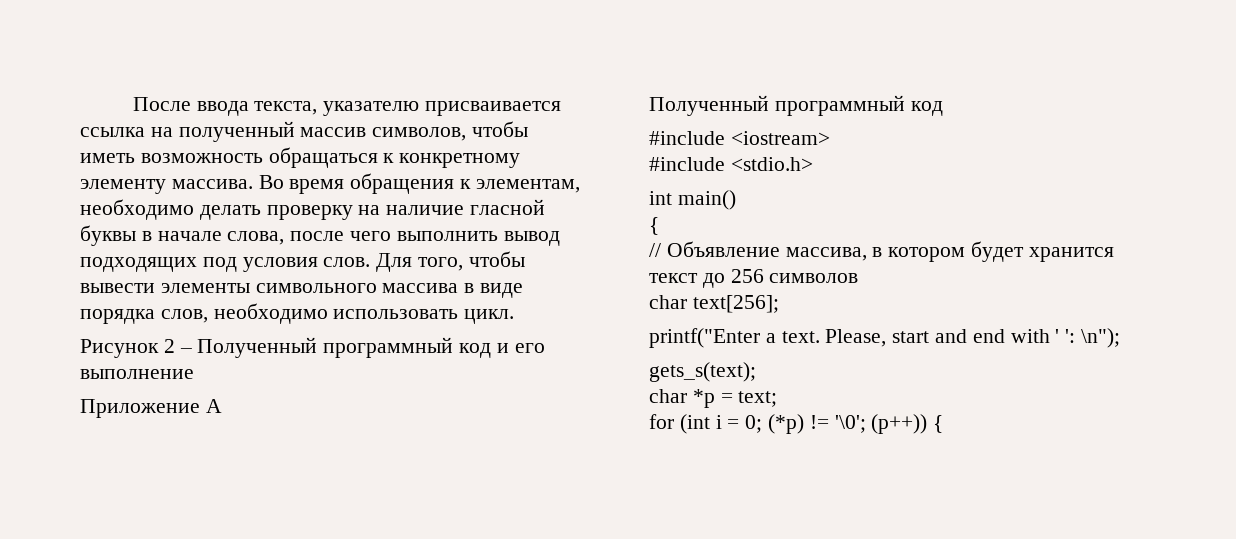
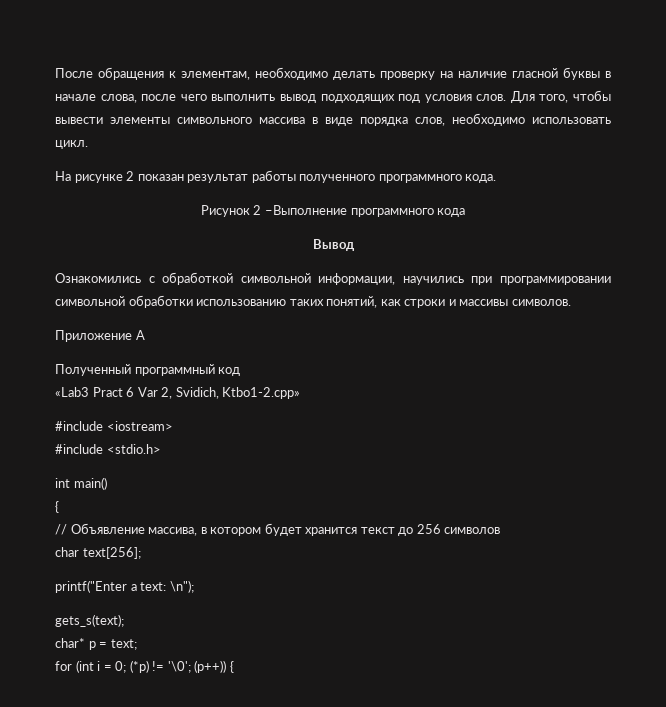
- После ввода текста, указателю присваивается ссылка на полученный массив символов, чтобы иметь возможность обращаться к конкретному элементу массива. Во время обращения к элементам, необходимо делать проверку на наличие гласной буквы в начале слова, после чего выполнить вывод подходящих под условия слов.
+ После обращения к элементам, необходимо делать проверку на наличие гласной буквы в начале слова, после чего выполнить вывод подходящих под условия слов.
- Рисунок 2 – Полученный программный код и его выполнение
+ На рисунке 2 показан результат работы полученного программного кода.
+ Рисунок 2 –Выполнение программного кода
+ Вывод
+ Ознакомились с обработкой символьной информации, научились при программировании символьной обработки использованию таких понятий, как строки и массивы символов.
+ «Lab3 Pract 6 Var 2, Svidich, Ktbo1-2.cpp»
- printf("Enter a text. Please, start and end with ' ': \n");
+ printf("Enter a text: \n");
- char *p = text;
+ char* p = text;

